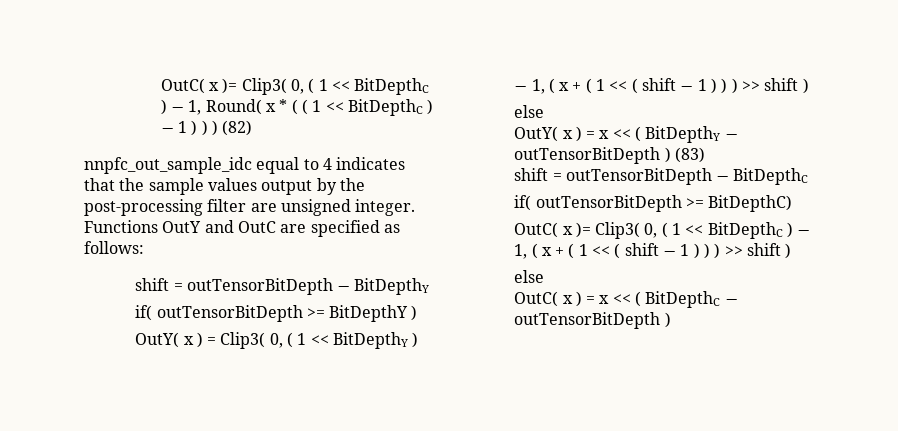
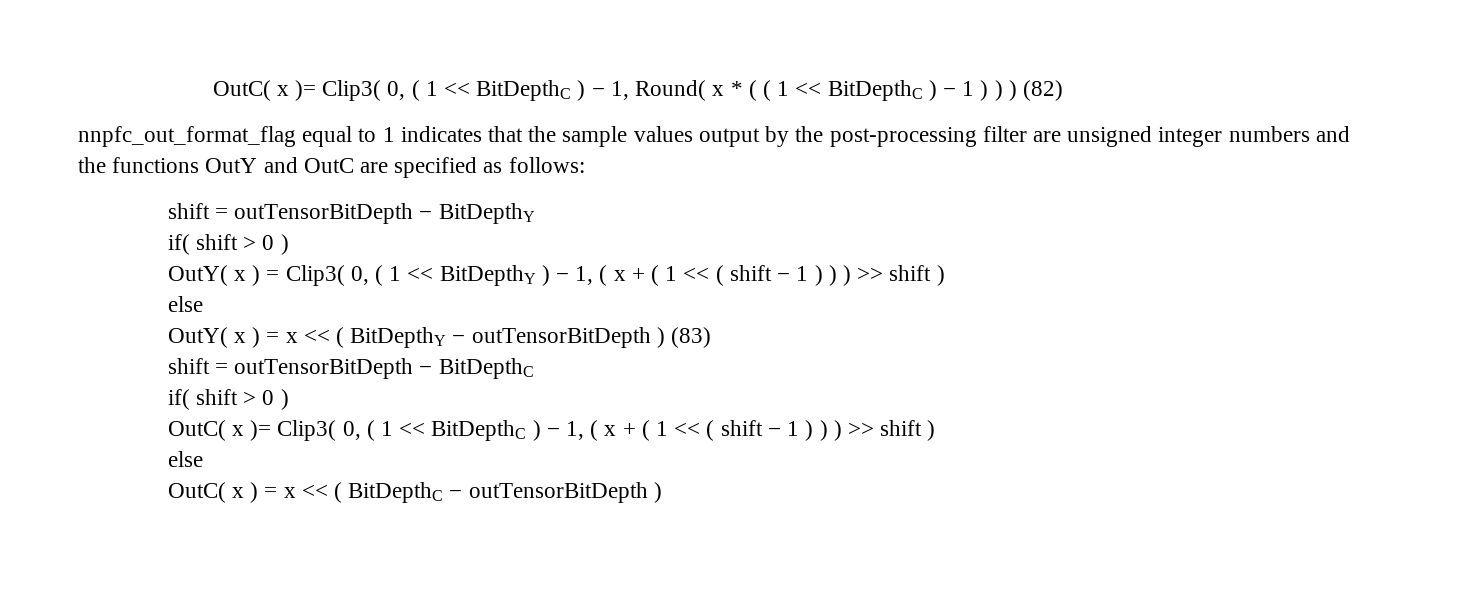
- nnpfc_out_sample_idc equal to 4 indicates that the sample values output by the post-processing filter are unsigned integer. Functions OutY and OutC are specified as follows:
+ nnpfc_out_format_flag equal to 1 indicates that the sample values output by the post-processing filter are unsigned integer numbers and the functions OutY and OutC are specified as follows:
  shift = outTensorBitDepth − BitDepthY
- if( outTensorBitDepth >= BitDepthY )
+ if( shift > 0 )
  shift = outTensorBitDepth − BitDepthC
- if( outTensorBitDepth >= BitDepthC)
+ if( shift > 0 )

